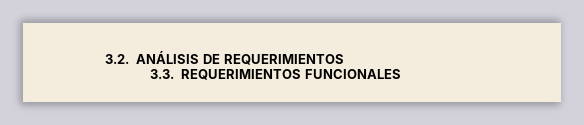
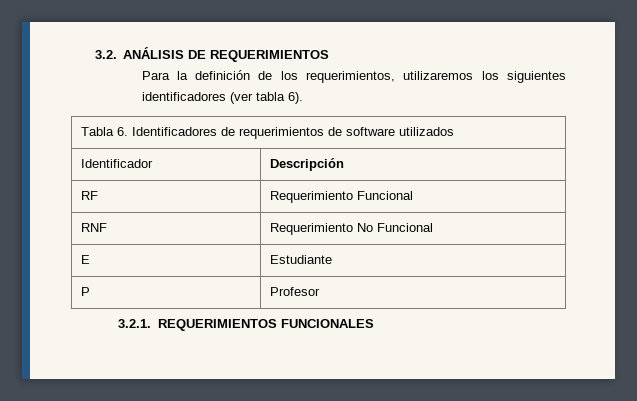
- 3.3. REQUERIMIENTOS FUNCIONALES
+ Para la definición de los requerimientos, utilizaremos los siguientes identificadores (ver tabla 6).
+ Tabla 6. Identificadores de requerimientos de software utilizados
+ Identificador | Descripción
+ RF | Requerimiento Funcional
+ RNF | Requerimiento No Funcional
+ E | Estudiante
+ P | Profesor
+ 3.2.1. REQUERIMIENTOS FUNCIONALES

